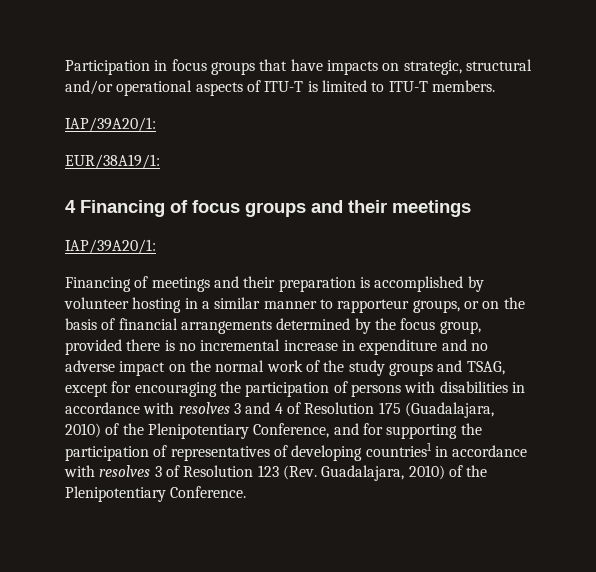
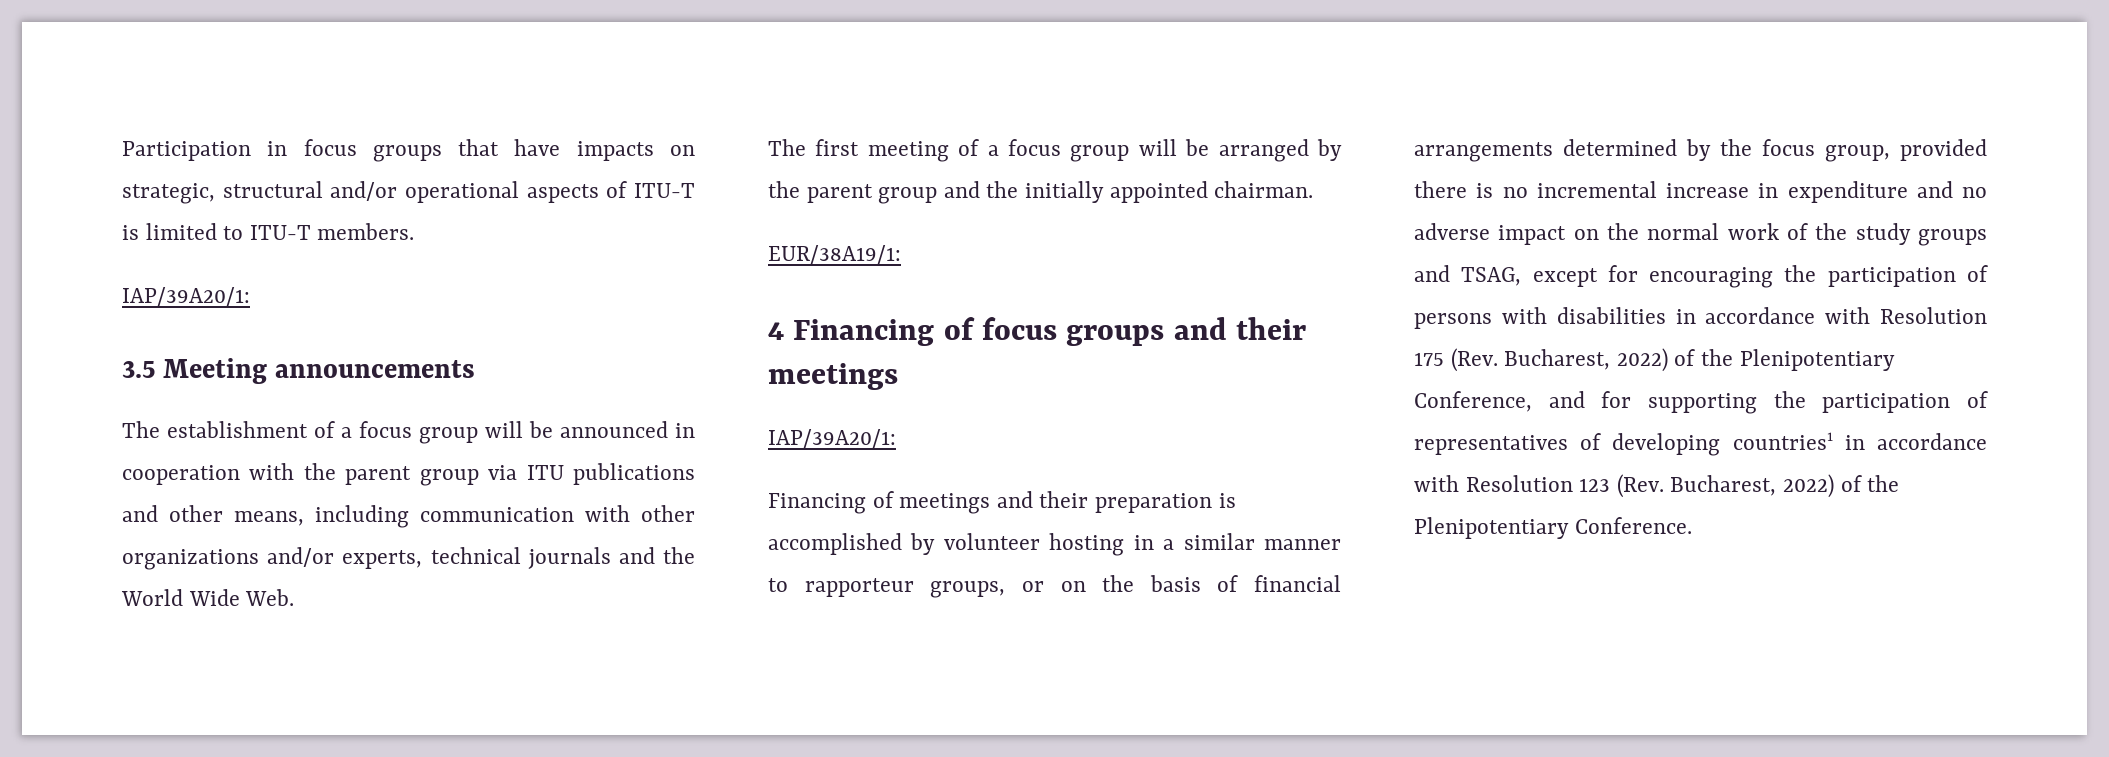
+ 3.5 Meeting announcements
+ The establishment of a focus group will be announced in cooperation with the parent group via ITU publications and other means, including communication with other organizations and/or experts, technical journals and the World Wide Web.
+ The first meeting of a focus group will be arranged by the parent group and the initially appointed chairman.
- Financing of meetings and their preparation is accomplished by volunteer hosting in a similar manner to rapporteur groups, or on the basis of financial arrangements determined by the focus group, provided there is no incremental increase in expenditure and no adverse impact on the normal work of the study groups and TSAG, except for encouraging the participation of persons with disabilities in accordance with resolves 3 and 4 of Resolution 175 (Guadalajara, 2010) of the Plenipotentiary Conference, and for supporting the participation of representatives of developing countries1 in accordance with resolves 3 of Resolution 123 (Rev. Guadalajara, 2010) of the Plenipotentiary Conference.
+ Financing of meetings and their preparation is accomplished by volunteer hosting in a similar manner to rapporteur groups, or on the basis of financial arrangements determined by the focus group, provided there is no incremental increase in expenditure and no adverse impact on the normal work of the study groups and TSAG, except for encouraging the participation of persons with disabilities in accordance with Resolution 175 (Rev. Bucharest, 2022) of the Plenipotentiary Conference, and for supporting the participation of representatives of developing countries1 in accordance with Resolution 123 (Rev. Bucharest, 2022) of the Plenipotentiary Conference.

